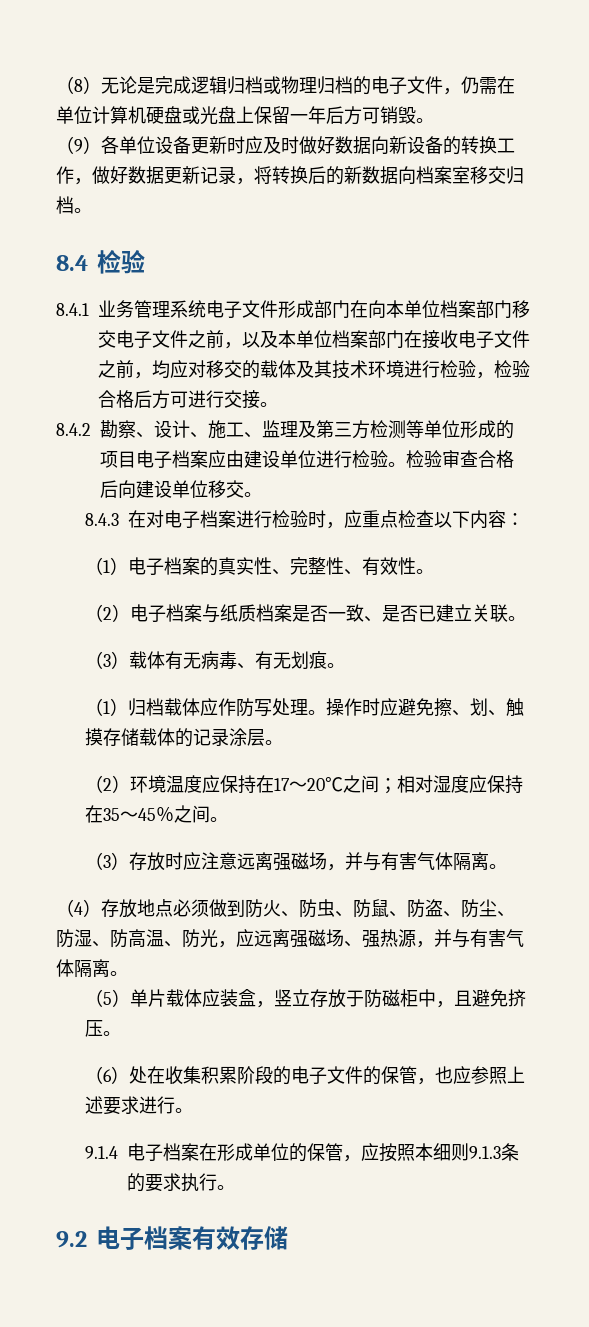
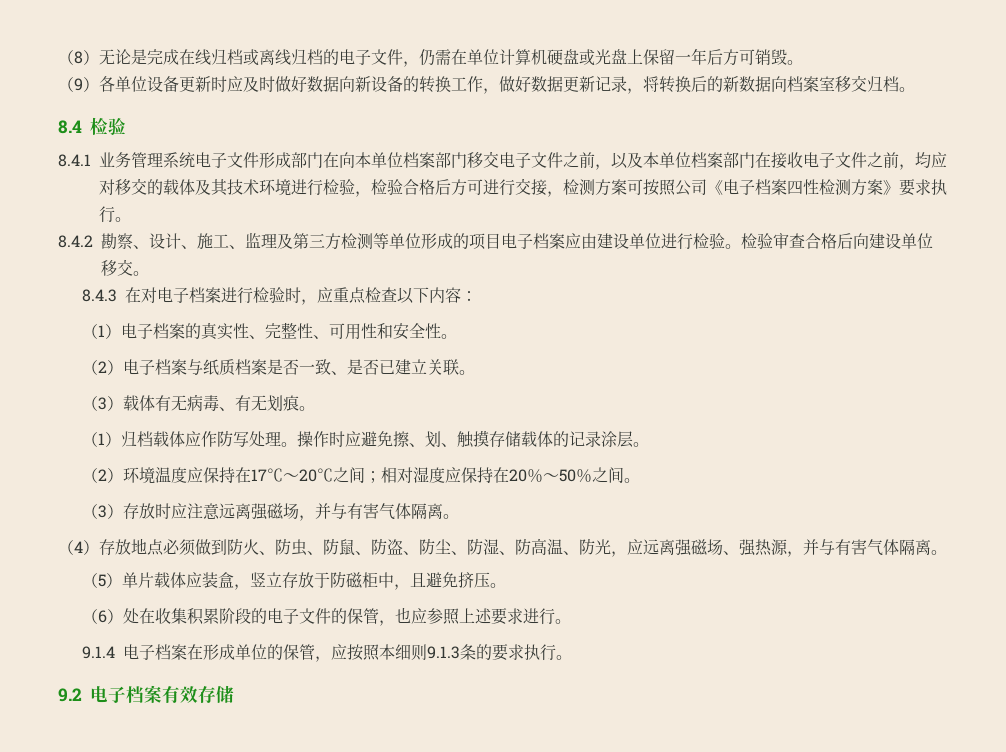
- （8）无论是完成逻辑归档或物理归档的电子文件，仍需在单位计算机硬盘或光盘上保留一年后方可销毁。
+ （8）无论是完成在线归档或离线归档的电子文件，仍需在单位计算机硬盘或光盘上保留一年后方可销毁。
- 8.4.1业务管理系统电子文件形成部门在向本单位档案部门移交电子文件之前，以及本单位档案部门在接收电子文件之前，均应对移交的载体及其技术环境进行检验，检验合格后方可进行交接。
+ 8.4.1业务管理系统电子文件形成部门在向本单位档案部门移交电子文件之前，以及本单位档案部门在接收电子文件之前，均应对移交的载体及其技术环境进行检验，检验合格后方可进行交接，检测方案可按照公司《电子档案四性检测方案》要求执行。
- （1）电子档案的真实性、完整性、有效性。
+ （1）电子档案的真实性、完整性、可用性和安全性。
- （2）环境温度应保持在17～20℃之间；相对湿度应保持在35～45％之间。
+ （2）环境温度应保持在17℃～20℃之间；相对湿度应保持在20％～50％之间。

